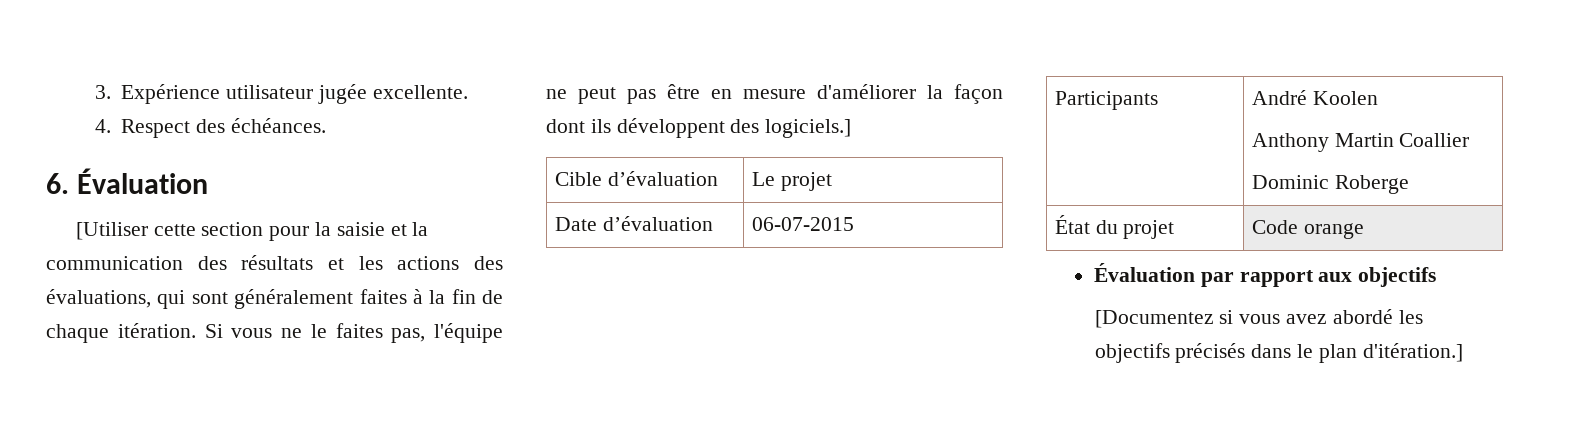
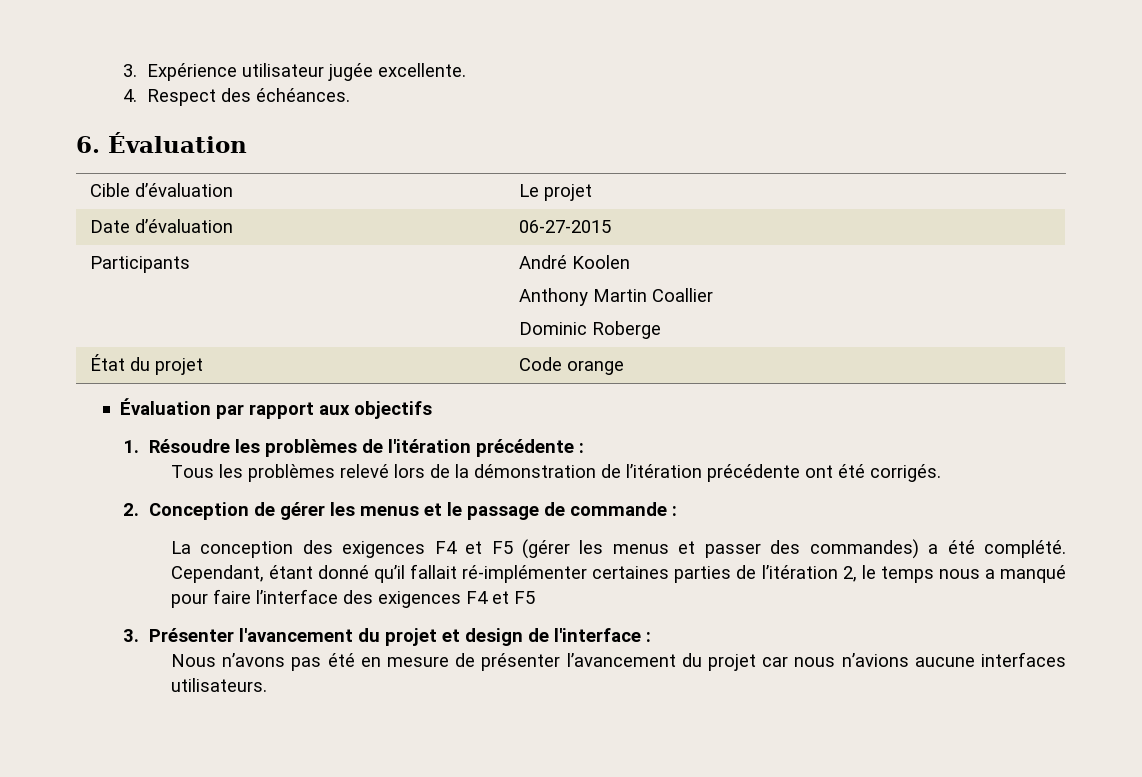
- [Utiliser cette section pour la saisie et la communication des résultats et les actions des évaluations, qui sont généralement faites à la fin de chaque itération. Si vous ne le faites pas, l'équipe ne peut pas être en mesure d'améliorer la façon dont ils développent des logiciels.]
- Date d’évaluation | 06-07-2015
+ Date d’évaluation | 06-27-2015
- [Documentez si vous avez abordé les objectifs précisés dans le plan d'itération.]
+ 1. Résoudre les problèmes de l'itération précédente :
+ Tous les problèmes relevé lors de la démonstration de l’itération précédente ont été corrigés.
+ 2. Conception de gérer les menus et le passage de commande :
+ La conception des exigences F4 et F5 (gérer les menus et passer des commandes) a été complété. Cependant, étant donné qu’il fallait ré-implémenter certaines parties de l’itération 2, le temps nous a manqué pour faire l’interface des exigences F4 et F5
+ 3. Présenter l'avancement du projet et design de l'interface :
+ Nous n’avons pas été en mesure de présenter l’avancement du projet car nous n’avions aucune interfaces utilisateurs.

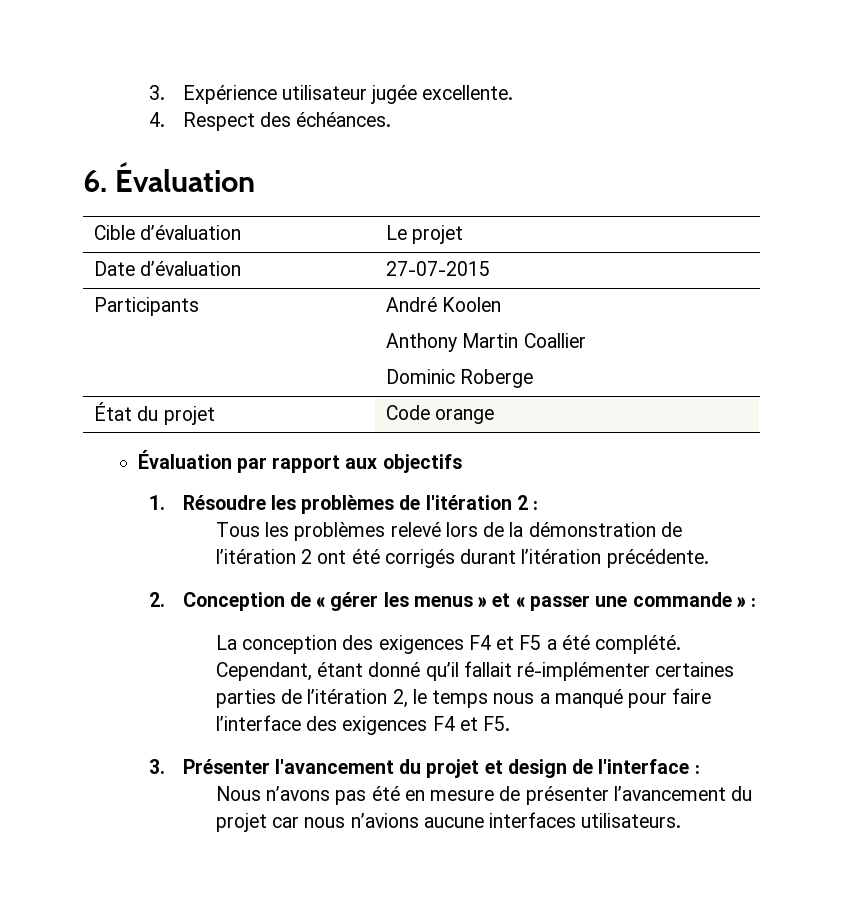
- Date d’évaluation | 06-27-2015
+ Date d’évaluation | 27-07-2015
- 1. Résoudre les problèmes de l'itération précédente :
+ 1. Résoudre les problèmes de l'itération 2 :
- Tous les problèmes relevé lors de la démonstration de l’itération précédente ont été corrigés.
+ Tous les problèmes relevé lors de la démonstration de l’itération 2 ont été corrigés durant l’itération précédente.
- 2. Conception de gérer les menus et le passage de commande :
+ 2. Conception de « gérer les menus » et « passer une commande » :
- La conception des exigences F4 et F5 (gérer les menus et passer des commandes) a été complété.
+ La conception des exigences F4 et F5 a été complété.
- Cependant, étant donné qu’il fallait ré-implémenter certaines parties de l’itération 2, le temps nous a manqué pour faire l’interface des exigences F4 et F5
+ Cependant, étant donné qu’il fallait ré-implémenter certaines parties de l’itération 2, le temps nous a manqué pour faire l’interface des exigences F4 et F5.

